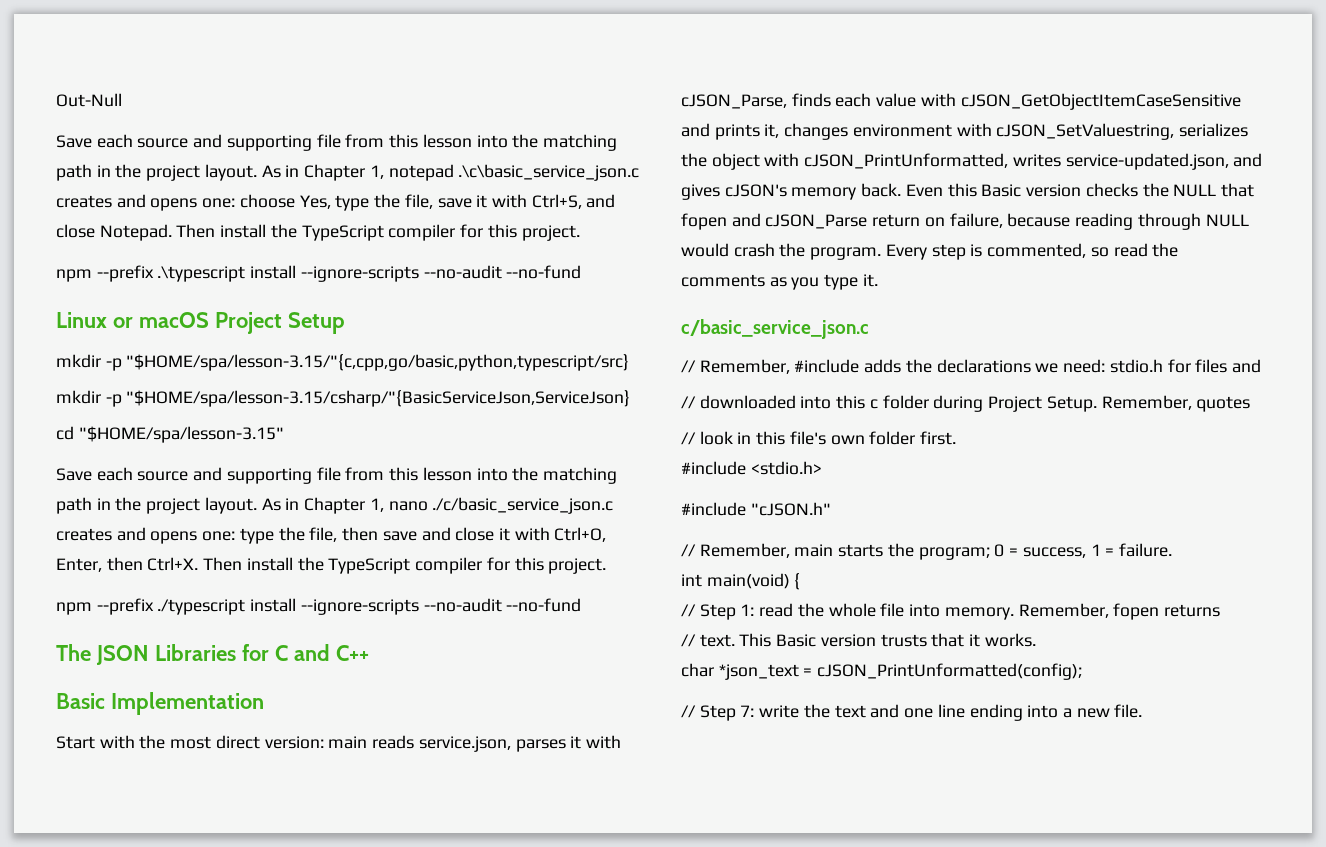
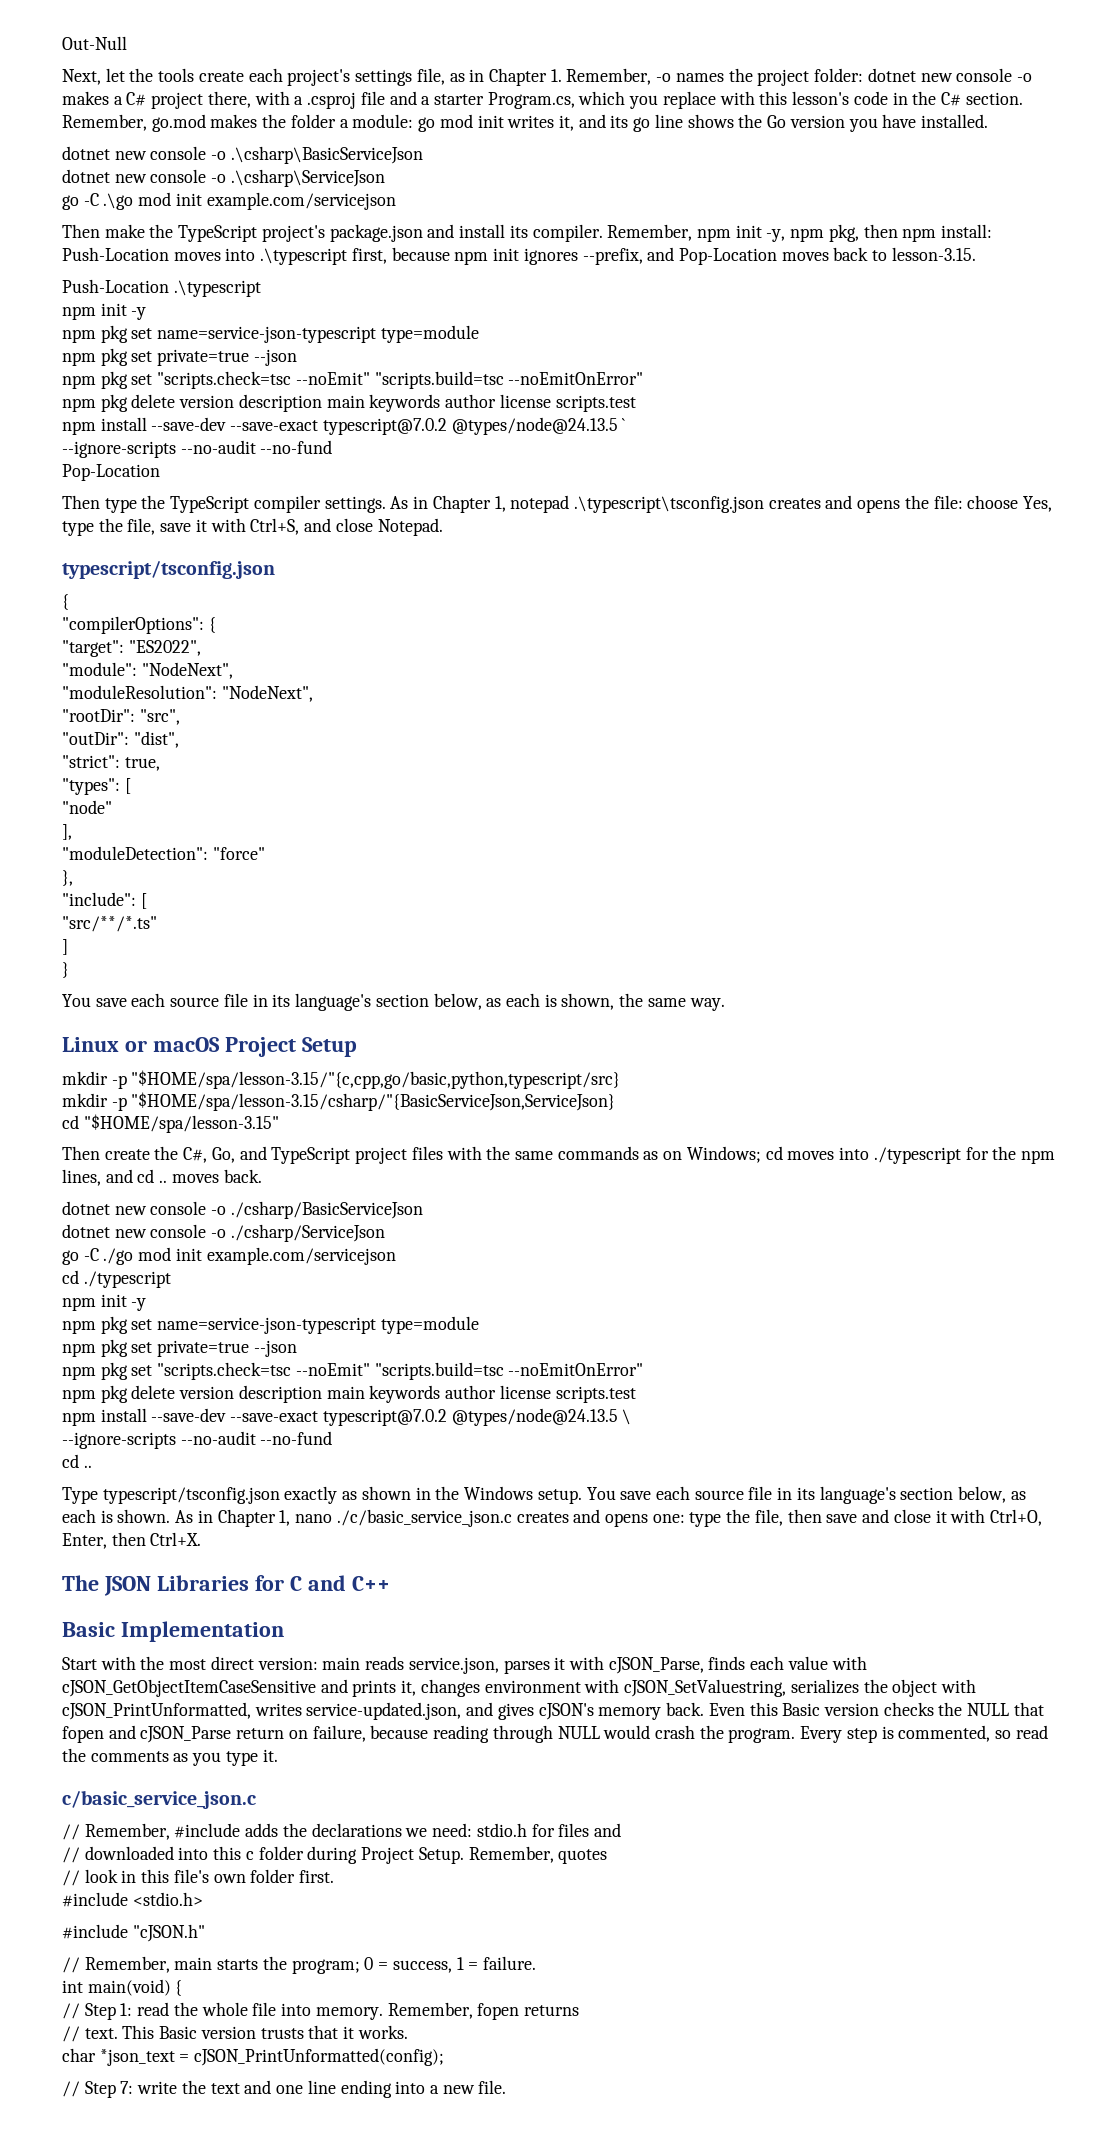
  Out-Null
- Save each source and supporting file from this lesson into the matching path in the project layout.
+ Next, let the tools create each project's settings file, as in Chapter 1. Remember, -o names the project folder: dotnet new console -o makes a C# project there, with a .csproj file and a starter Program.cs, which you replace with this lesson's code in the C# section. Remember, go.mod makes the folder a module: go mod init writes it, and its go line shows the Go version you have installed.
+ dotnet new console -o .\csharp\BasicServiceJson
+ dotnet new console -o .\csharp\ServiceJson
+ go -C .\go mod init example.com/servicejson
+ Then make the TypeScript project's package.json and install its compiler. Remember, npm init -y, npm pkg, then npm install: Push-Location moves into .\typescript first, because npm init ignores --prefix, and Pop-Location moves back to lesson-3.15.
+ Push-Location .\typescript
+ npm init -y
+ npm pkg set name=service-json-typescript type=module
+ npm pkg set private=true --json
+ npm pkg set "scripts.check=tsc --noEmit" "scripts.build=tsc --noEmitOnError"
+ npm pkg delete version description main keywords author license scripts.test
+ npm install --save-dev --save-exact typescript@7.0.2 @types/node@24.13.5 `
+ --ignore-scripts --no-audit --no-fund
+ Pop-Location
+ Then type the TypeScript compiler settings.
- As in Chapter 1, notepad .\c\basic_service_json.c creates and opens one: choose Yes, type the file, save it with Ctrl+S, and close Notepad. Then install the TypeScript compiler for this project.
- npm --prefix .\typescript install --ignore-scripts --no-audit --no-fund
+ As in Chapter 1, notepad .\typescript\tsconfig.json creates and opens the file: choose Yes, type the file, save it with Ctrl+S, and close Notepad.
+ typescript/tsconfig.json
+ {
+ "compilerOptions": {
+ "target": "ES2022",
+ "module": "NodeNext",
+ "moduleResolution": "NodeNext",
+ "rootDir": "src",
+ "outDir": "dist",
+ "strict": true,
+ "types": [
+ "node"
+ ],
+ "moduleDetection": "force"
+ },
+ "include": [
+ "src/**/*.ts"
+ ]
+ }
+ You save each source file in its language's section below, as each is shown, the same way.
  cd "$HOME/spa/lesson-3.15"
- Save each source and supporting file from this lesson into the matching path in the project layout.
+ Then create the C#, Go, and TypeScript project files with the same commands as on Windows; cd moves into ./typescript for the npm lines, and cd .. moves back.
+ dotnet new console -o ./csharp/BasicServiceJson
+ dotnet new console -o ./csharp/ServiceJson
+ go -C ./go mod init example.com/servicejson
+ cd ./typescript
+ npm init -y
+ npm pkg set name=service-json-typescript type=module
+ npm pkg set private=true --json
+ npm pkg set "scripts.check=tsc --noEmit" "scripts.build=tsc --noEmitOnError"
+ npm pkg delete version description main keywords author license scripts.test
+ npm install --save-dev --save-exact typescript@7.0.2 @types/node@24.13.5 \
+ --ignore-scripts --no-audit --no-fund
+ cd ..
+ Type typescript/tsconfig.json exactly as shown in the Windows setup. You save each source file in its language's section below, as each is shown.
- As in Chapter 1, nano ./c/basic_service_json.c creates and opens one: type the file, then save and close it with Ctrl+O, Enter, then Ctrl+X. Then install the TypeScript compiler for this project.
- npm --prefix ./typescript install --ignore-scripts --no-audit --no-fund
+ As in Chapter 1, nano ./c/basic_service_json.c creates and opens one: type the file, then save and close it with Ctrl+O, Enter, then Ctrl+X.

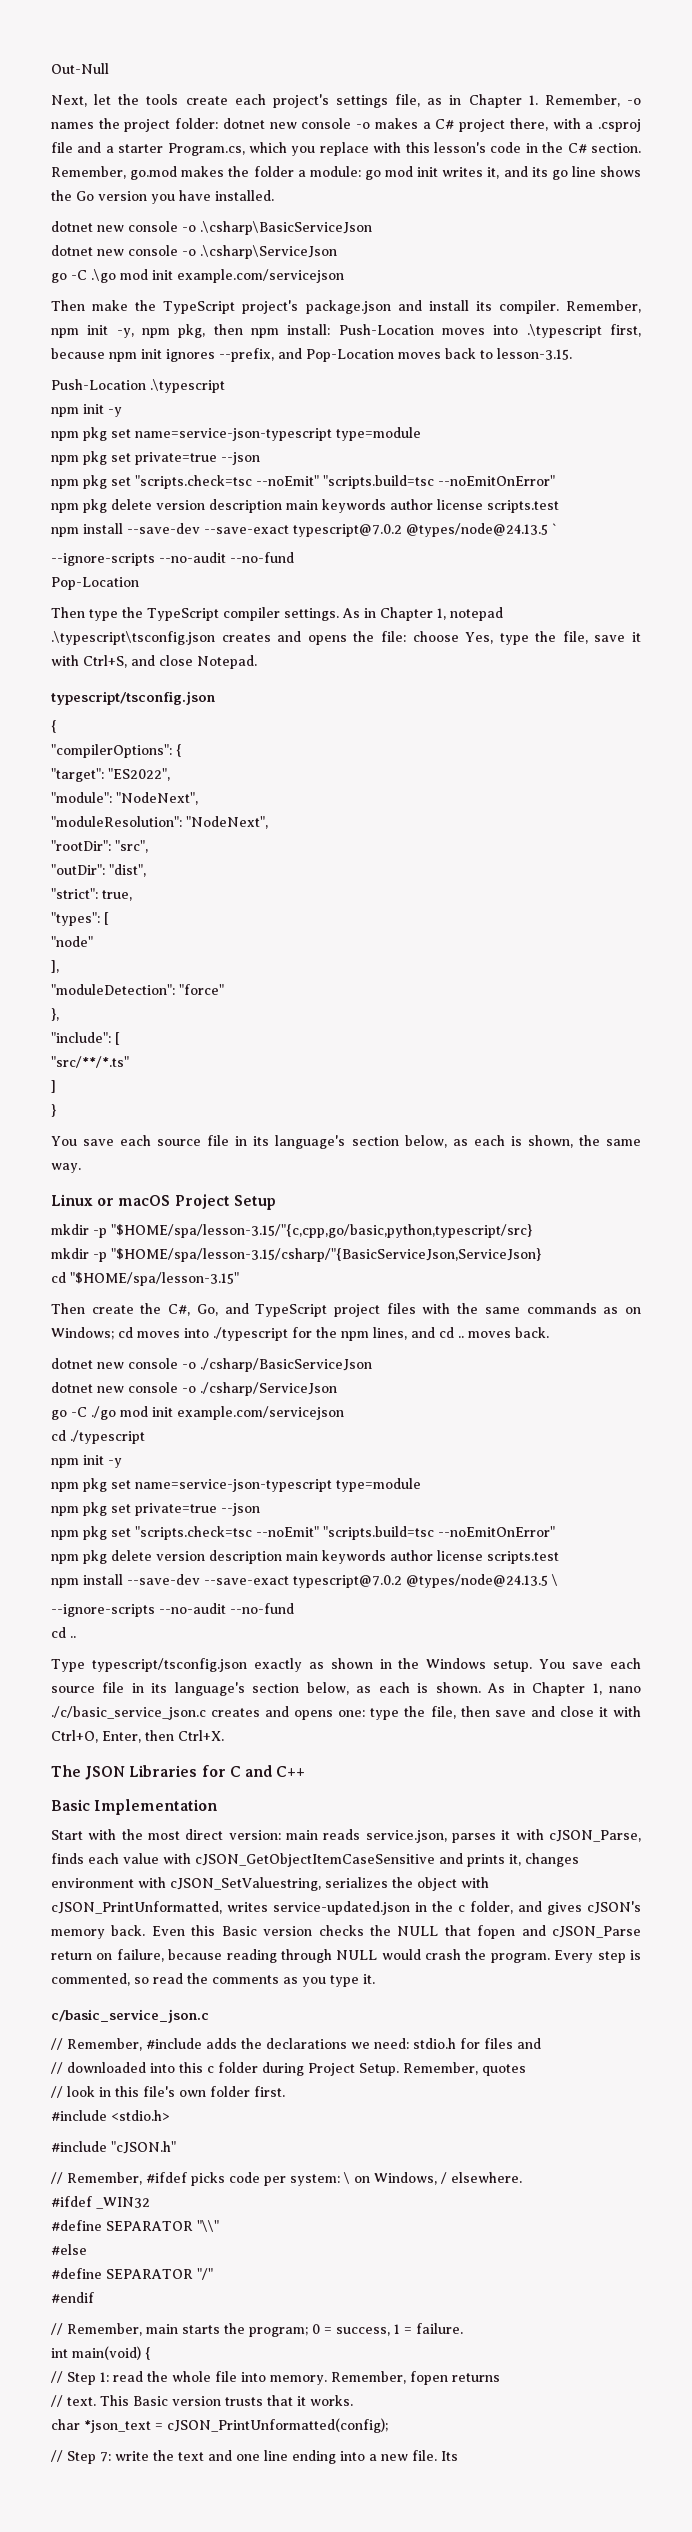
- Start with the most direct version: main reads service.json, parses it with cJSON_Parse, finds each value with cJSON_GetObjectItemCaseSensitive and prints it, changes environment with cJSON_SetValuestring, serializes the object with cJSON_PrintUnformatted, writes service-updated.json, and gives cJSON's memory back.
+ Start with the most direct version: main reads service.json, parses it with cJSON_Parse, finds each value with cJSON_GetObjectItemCaseSensitive and prints it, changes environment with cJSON_SetValuestring, serializes the object with cJSON_PrintUnformatted, writes service-updated.json in the c folder, and gives cJSON's memory back.
+ // Remember, #ifdef picks code per system: \ on Windows, / elsewhere.
+ #ifdef _WIN32
+ #define SEPARATOR "\\"
+ #else
+ #define SEPARATOR "/"
+ #endif
+ Its

